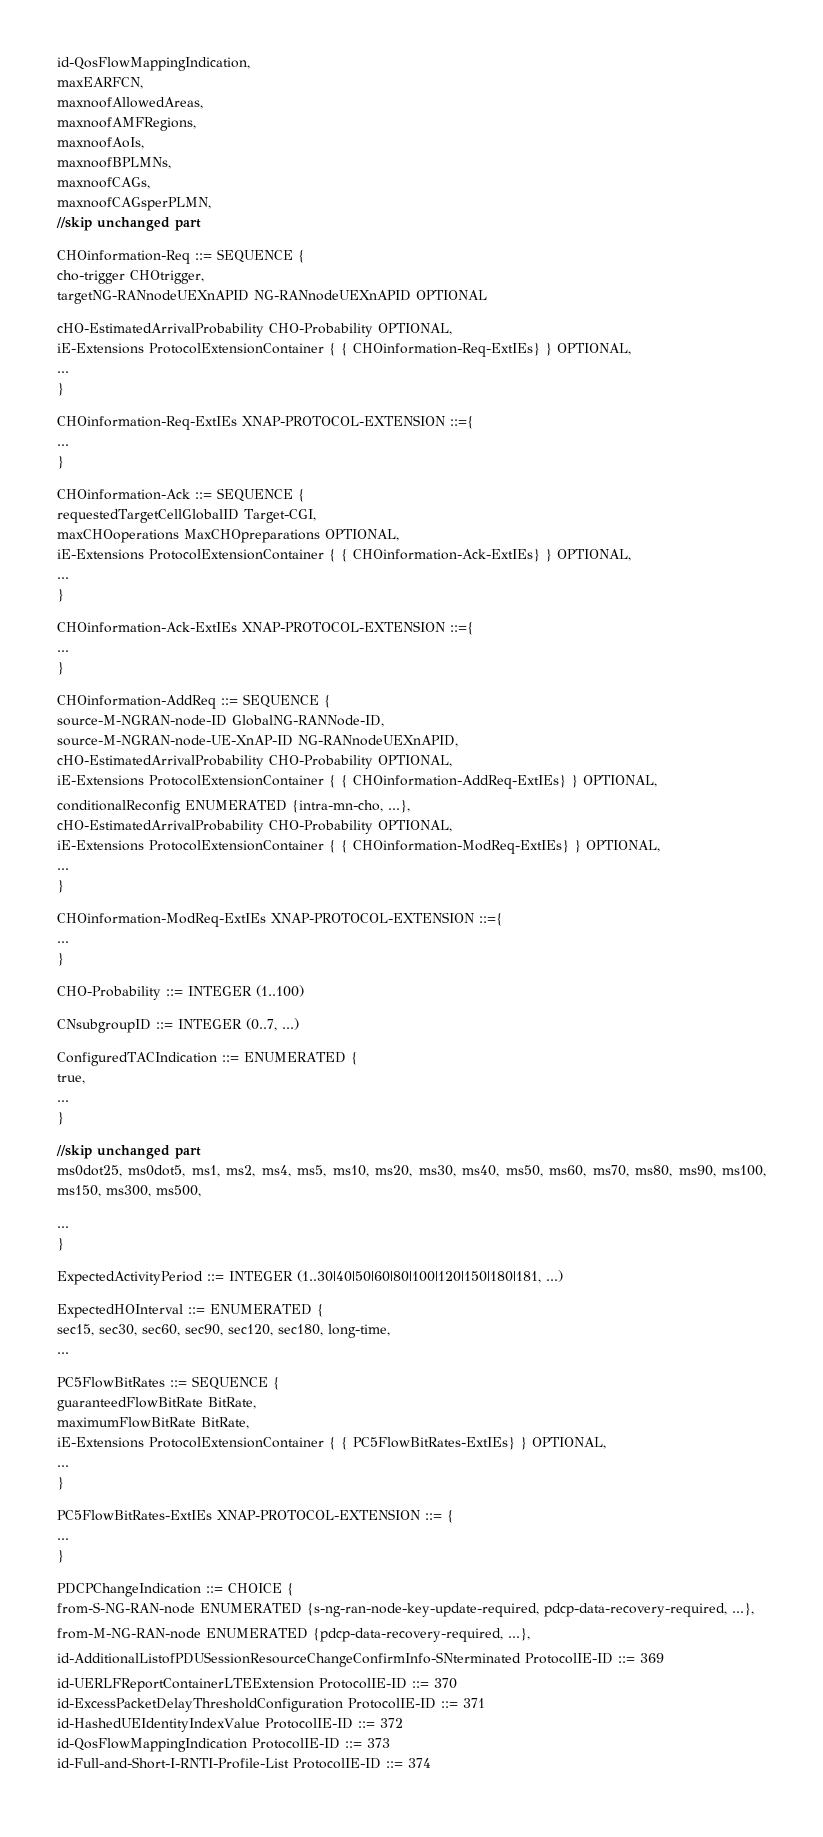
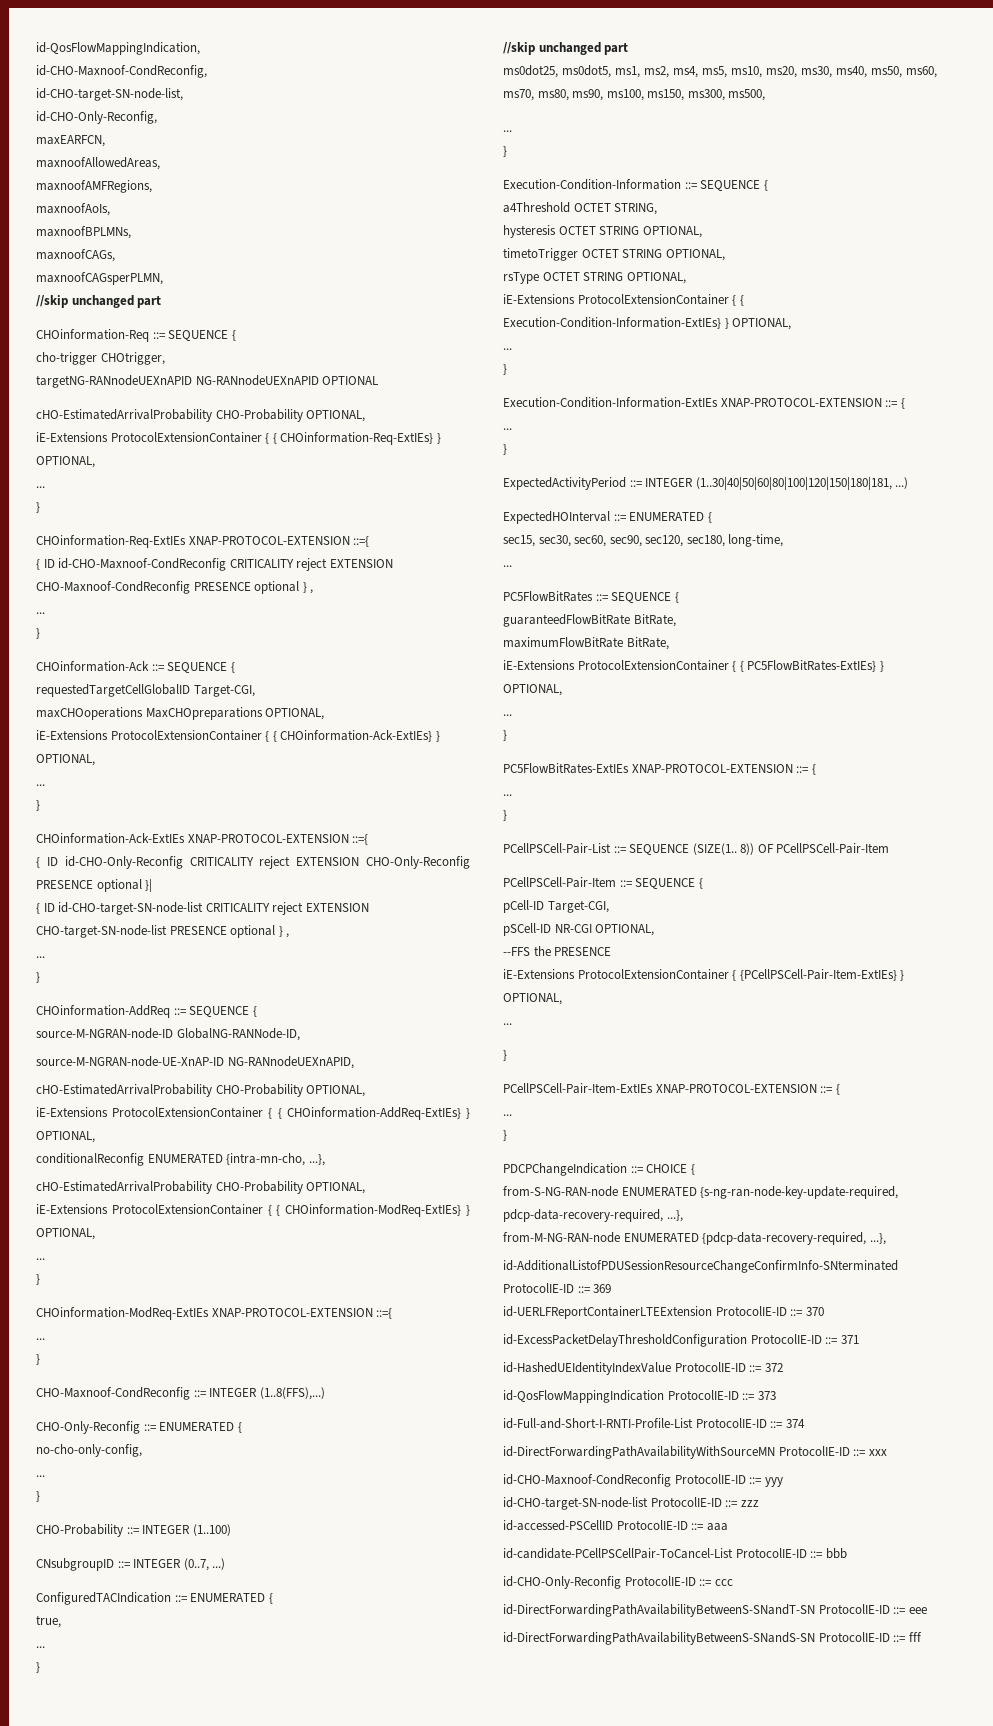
+ id-CHO-Maxnoof-CondReconfig,
+ id-CHO-target-SN-node-list,
+ id-CHO-Only-Reconfig,
+ { ID id-CHO-Maxnoof-CondReconfig CRITICALITY reject EXTENSION CHO-Maxnoof-CondReconfig PRESENCE optional } ,
+ { ID id-CHO-Only-Reconfig CRITICALITY reject EXTENSION CHO-Only-Reconfig PRESENCE optional }|
+ { ID id-CHO-target-SN-node-list CRITICALITY reject EXTENSION CHO-target-SN-node-list PRESENCE optional } ,
+ CHO-Maxnoof-CondReconfig ::= INTEGER (1..8(FFS),...)
+ CHO-Only-Reconfig ::= ENUMERATED {
+ no-cho-only-config,
+ ...
+ }
+ Execution-Condition-Information ::= SEQUENCE {
+ a4Threshold OCTET STRING,
+ hysteresis OCTET STRING OPTIONAL,
+ timetoTrigger OCTET STRING OPTIONAL,
+ rsType OCTET STRING OPTIONAL,
+ iE-Extensions ProtocolExtensionContainer { { Execution-Condition-Information-ExtIEs} } OPTIONAL,
+ ...
+ }
+ Execution-Condition-Information-ExtIEs XNAP-PROTOCOL-EXTENSION ::= {
+ ...
+ }
+ PCellPSCell-Pair-List ::= SEQUENCE (SIZE(1.. 8)) OF PCellPSCell-Pair-Item
+ PCellPSCell-Pair-Item ::= SEQUENCE {
+ pCell-ID Target-CGI,
+ pSCell-ID NR-CGI OPTIONAL,
+ --FFS the PRESENCE
+ iE-Extensions ProtocolExtensionContainer { {PCellPSCell-Pair-Item-ExtIEs} } OPTIONAL,
+ ...
+ }
+ PCellPSCell-Pair-Item-ExtIEs XNAP-PROTOCOL-EXTENSION ::= {
+ ...
+ }
+ id-DirectForwardingPathAvailabilityWithSourceMN ProtocolIE-ID ::= xxx
+ id-CHO-Maxnoof-CondReconfig ProtocolIE-ID ::= yyy
+ id-CHO-target-SN-node-list ProtocolIE-ID ::= zzz
+ id-accessed-PSCellID ProtocolIE-ID ::= aaa
+ id-candidate-PCellPSCellPair-ToCancel-List ProtocolIE-ID ::= bbb
+ id-CHO-Only-Reconfig ProtocolIE-ID ::= ccc
+ id-DirectForwardingPathAvailabilityBetweenS-SNandT-SN ProtocolIE-ID ::= eee
+ id-DirectForwardingPathAvailabilityBetweenS-SNandS-SN ProtocolIE-ID ::= fff

